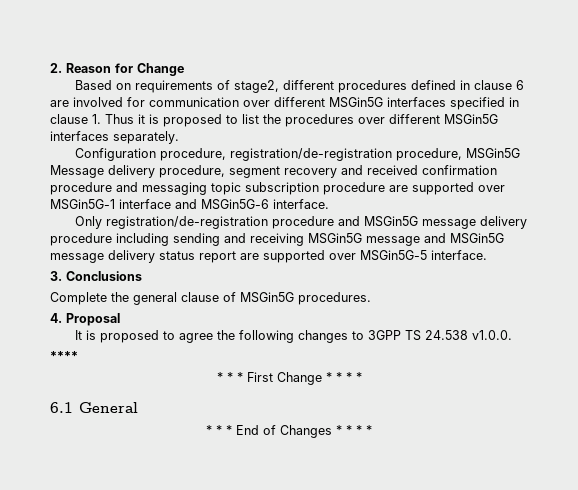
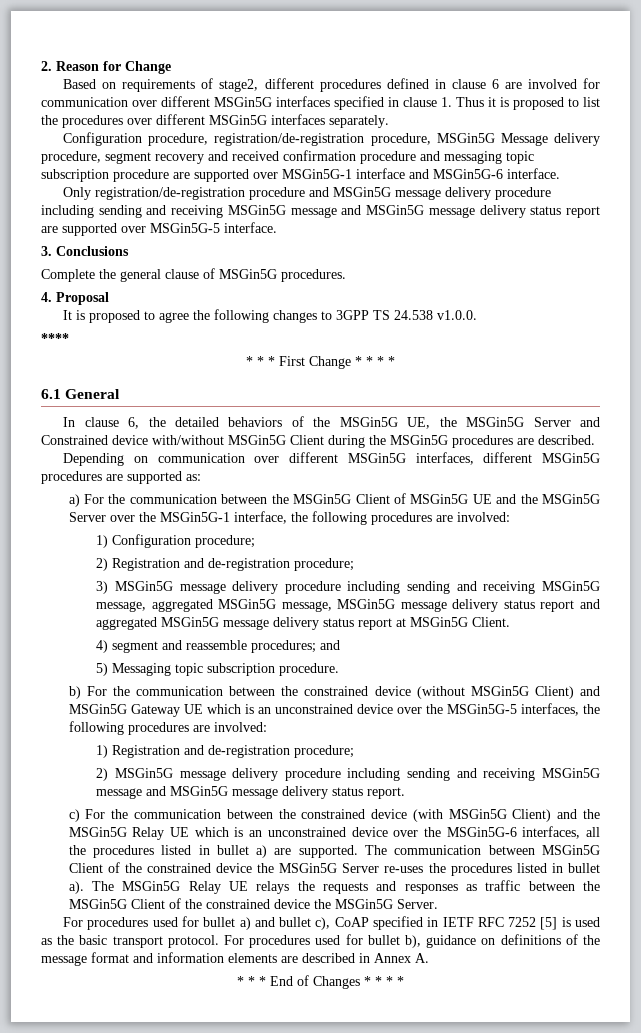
+ In clause 6, the detailed behaviors of the MSGin5G UE, the MSGin5G Server and Constrained device with/without MSGin5G Client during the MSGin5G procedures are described.
+ Depending on communication over different MSGin5G interfaces, different MSGin5G procedures are supported as:
+ a) For the communication between the MSGin5G Client of MSGin5G UE and the MSGin5G Server over the MSGin5G-1 interface, the following procedures are involved:
+ 1) Configuration procedure;
+ 2) Registration and de-registration procedure;
+ 3) MSGin5G message delivery procedure including sending and receiving MSGin5G message, aggregated MSGin5G message, MSGin5G message delivery status report and aggregated MSGin5G message delivery status report at MSGin5G Client.
+ 4) segment and reassemble procedures; and
+ 5) Messaging topic subscription procedure.
+ b) For the communication between the constrained device (without MSGin5G Client) and MSGin5G Gateway UE which is an unconstrained device over the MSGin5G-5 interfaces, the following procedures are involved:
+ 1) Registration and de-registration procedure;
+ 2) MSGin5G message delivery procedure including sending and receiving MSGin5G message and MSGin5G message delivery status report.
+ c) For the communication between the constrained device (with MSGin5G Client) and the MSGin5G Relay UE which is an unconstrained device over the MSGin5G-6 interfaces, all the procedures listed in bullet a) are supported. The communication between MSGin5G Client of the constrained device the MSGin5G Server re-uses the procedures listed in bullet a). The MSGin5G Relay UE relays the requests and responses as traffic between the MSGin5G Client of the constrained device the MSGin5G Server.
+ For procedures used for bullet a) and bullet c), CoAP specified in IETF RFC 7252 [5] is used as the basic transport protocol. For procedures used for bullet b), guidance on definitions of the message format and information elements are described in Annex A.

